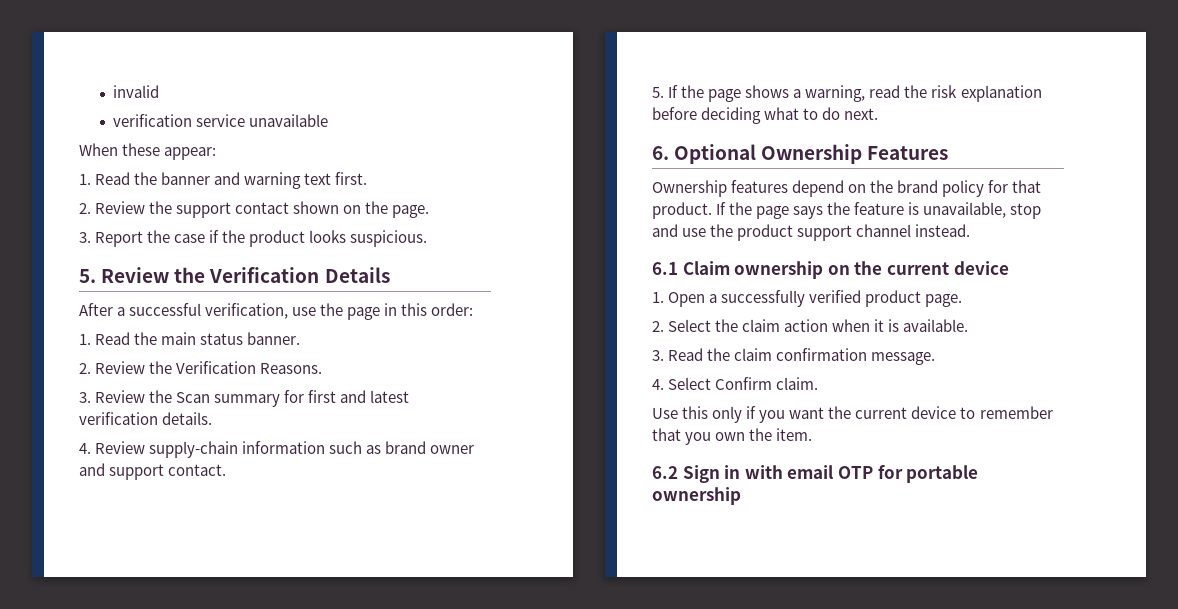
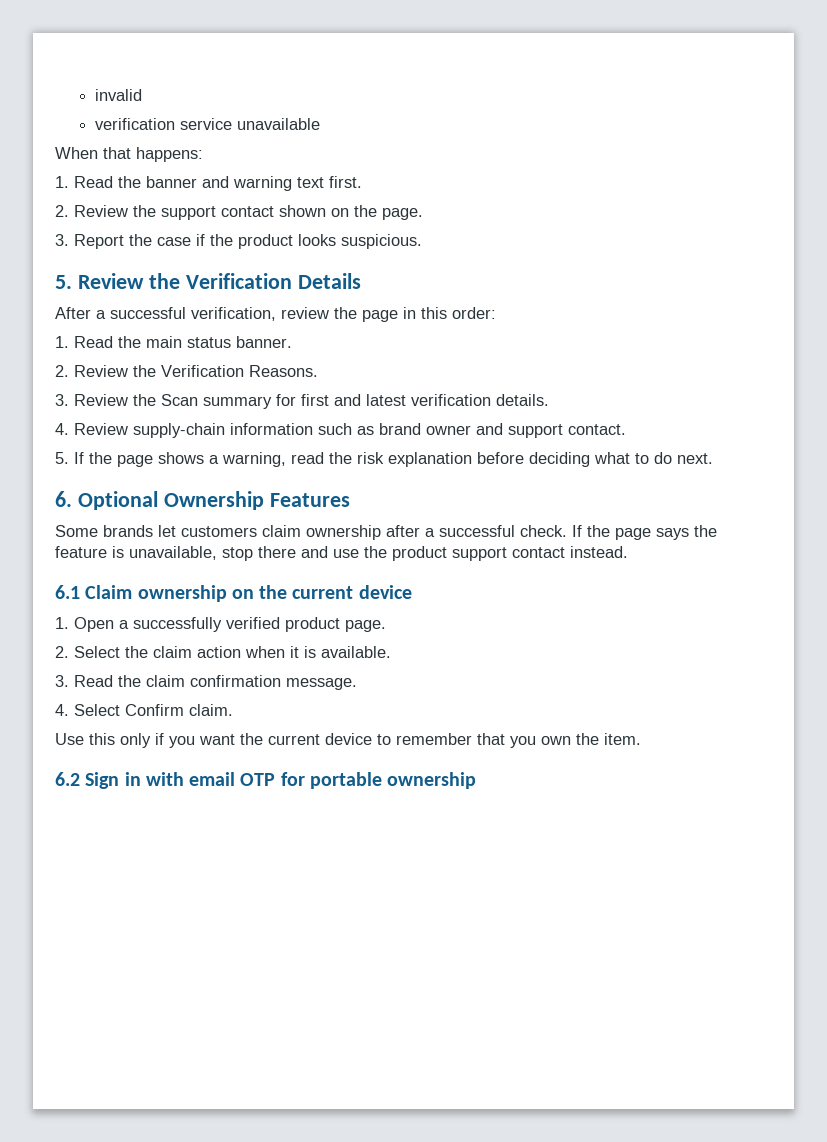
- When these appear:
+ When that happens:
- After a successful verification, use the page in this order:
+ After a successful verification, review the page in this order:
- Ownership features depend on the brand policy for that product.
+ Some brands let customers claim ownership after a successful check.
- If the page says the feature is unavailable, stop and use the product support channel instead.
+ If the page says the feature is unavailable, stop there and use the product support contact instead.

